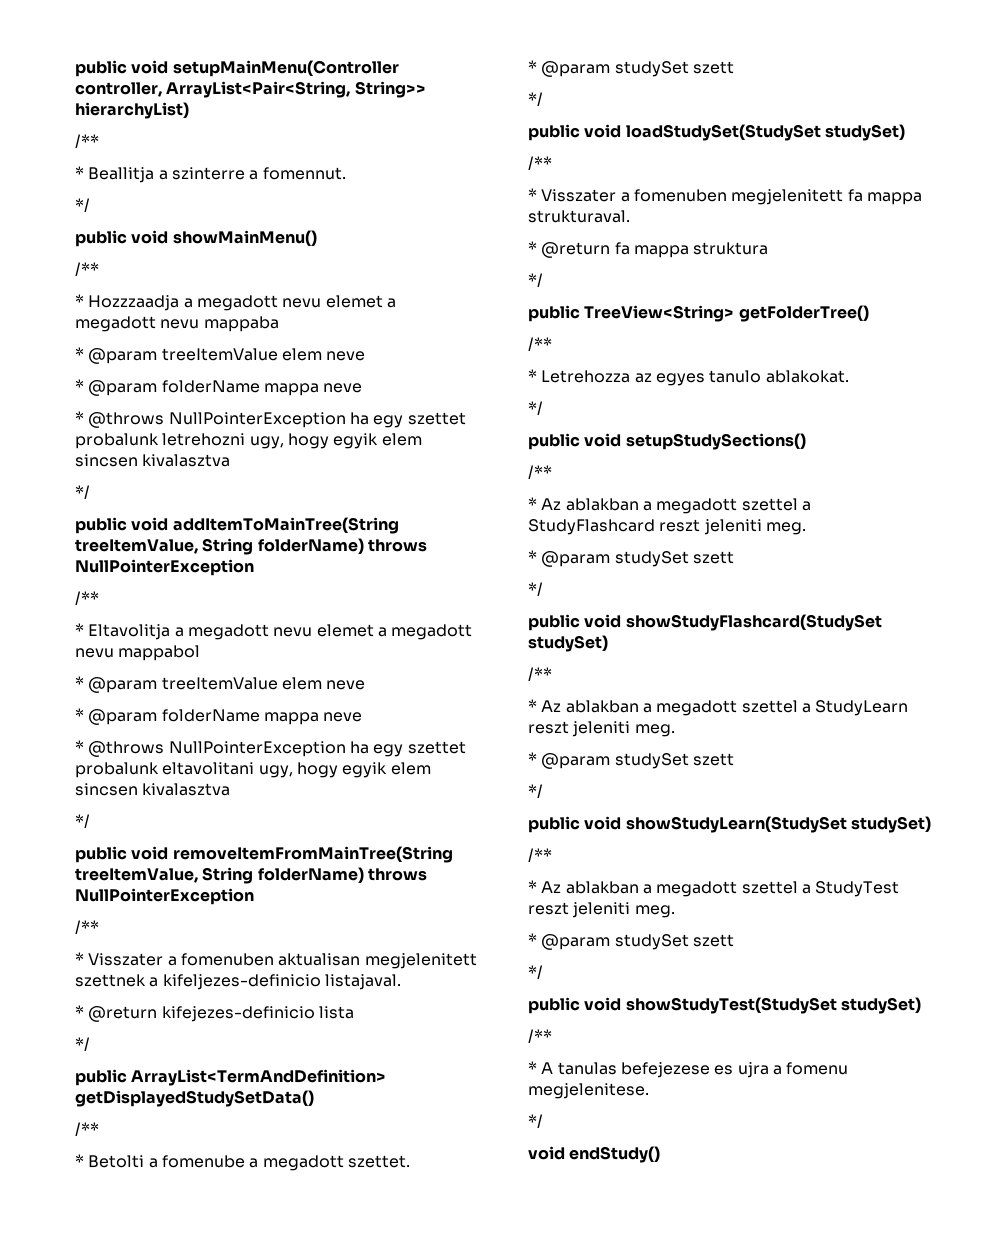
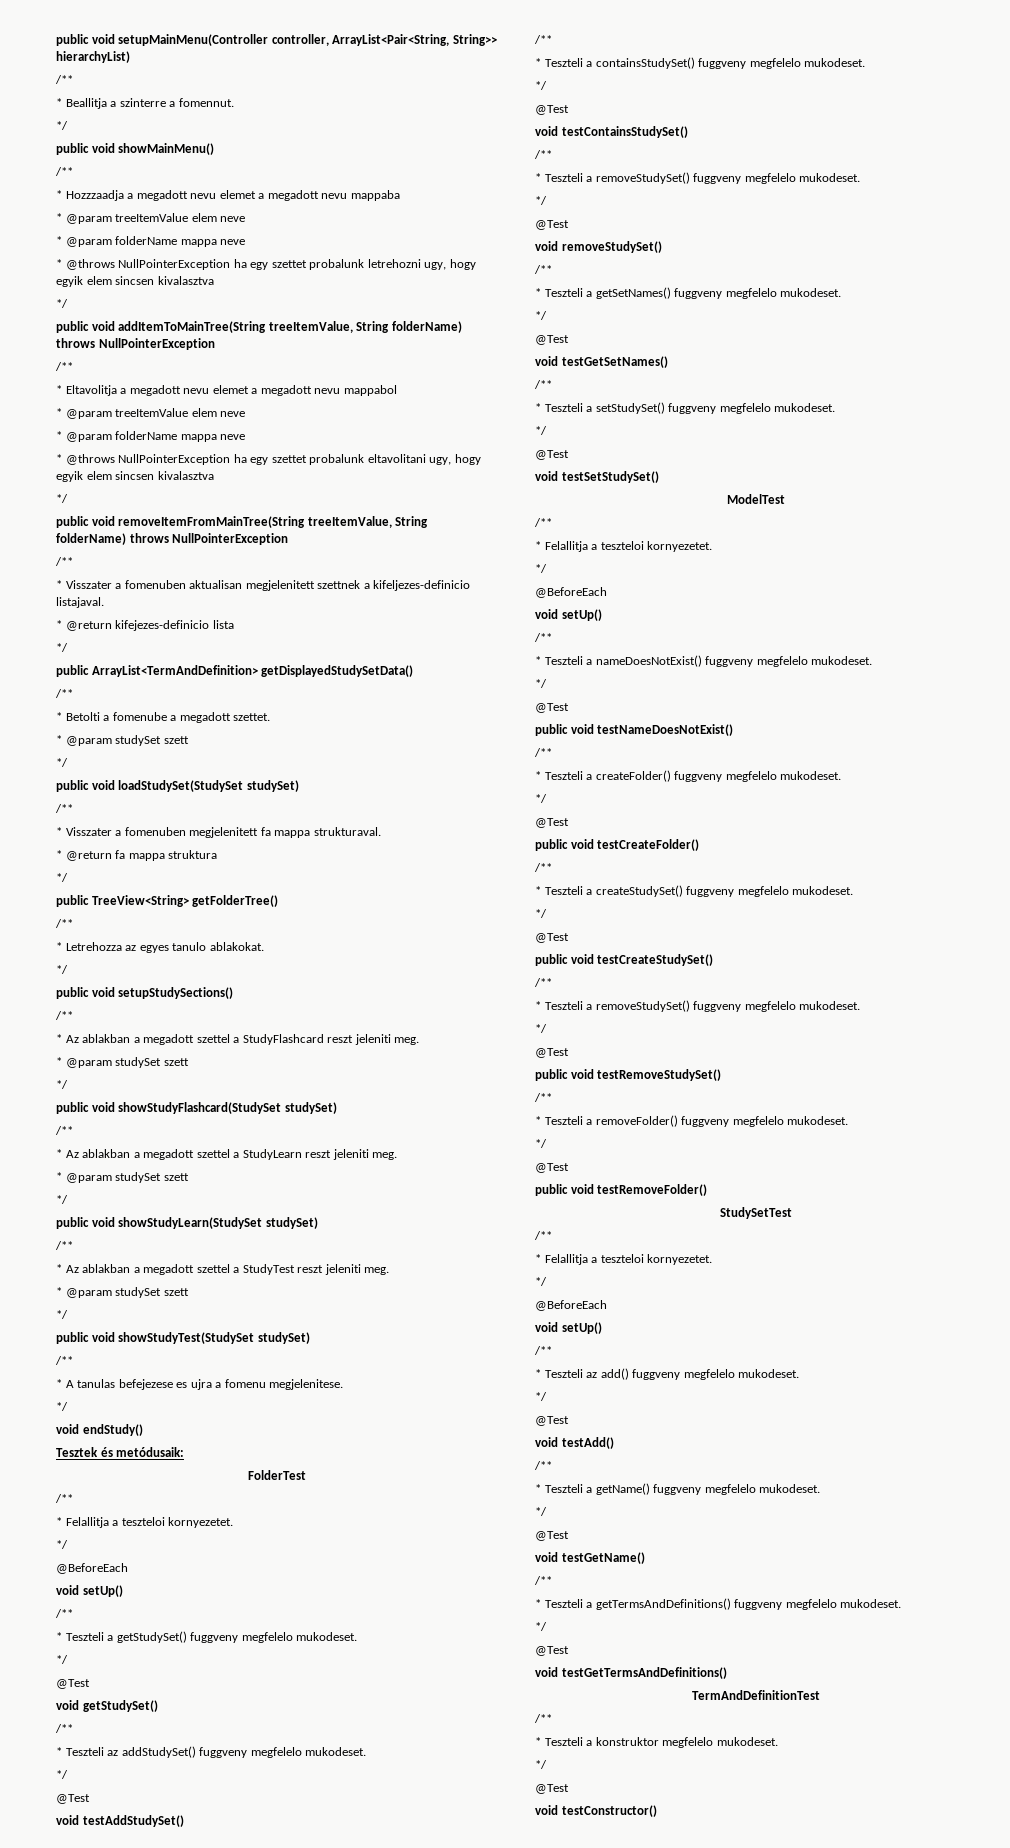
+ Tesztek és metódusaik:
+ FolderTest
+ /**
+ * Felallitja a teszteloi kornyezetet.
+ */
+ @BeforeEach
+ void setUp()
+ /**
+ * Teszteli a getStudySet() fuggveny megfelelo mukodeset.
+ */
+ @Test
+ void getStudySet()
+ /**
+ * Teszteli az addStudySet() fuggveny megfelelo mukodeset.
+ */
+ @Test
+ void testAddStudySet()
+ /**
+ * Teszteli a containsStudySet() fuggveny megfelelo mukodeset.
+ */
+ @Test
+ void testContainsStudySet()
+ /**
+ * Teszteli a removeStudySet() fuggveny megfelelo mukodeset.
+ */
+ @Test
+ void removeStudySet()
+ /**
+ * Teszteli a getSetNames() fuggveny megfelelo mukodeset.
+ */
+ @Test
+ void testGetSetNames()
+ /**
+ * Teszteli a setStudySet() fuggveny megfelelo mukodeset.
+ */
+ @Test
+ void testSetStudySet()
+ ModelTest
+ /**
+ * Felallitja a teszteloi kornyezetet.
+ */
+ @BeforeEach
+ void setUp()
+ /**
+ * Teszteli a nameDoesNotExist() fuggveny megfelelo mukodeset.
+ */
+ @Test
+ public void testNameDoesNotExist()
+ /**
+ * Teszteli a createFolder() fuggveny megfelelo mukodeset.
+ */
+ @Test
+ public void testCreateFolder()
+ /**
+ * Teszteli a createStudySet() fuggveny megfelelo mukodeset.
+ */
+ @Test
+ public void testCreateStudySet()
+ /**
+ * Teszteli a removeStudySet() fuggveny megfelelo mukodeset.
+ */
+ @Test
+ public void testRemoveStudySet()
+ /**
+ * Teszteli a removeFolder() fuggveny megfelelo mukodeset.
+ */
+ @Test
+ public void testRemoveFolder()
+ StudySetTest
+ /**
+ * Felallitja a teszteloi kornyezetet.
+ */
+ @BeforeEach
+ void setUp()
+ /**
+ * Teszteli az add() fuggveny megfelelo mukodeset.
+ */
+ @Test
+ void testAdd()
+ /**
+ * Teszteli a getName() fuggveny megfelelo mukodeset.
+ */
+ @Test
+ void testGetName()
+ /**
+ * Teszteli a getTermsAndDefinitions() fuggveny megfelelo mukodeset.
+ */
+ @Test
+ void testGetTermsAndDefinitions()
+ TermAndDefinitionTest
+ /**
+ * Teszteli a konstruktor megfelelo mukodeset.
+ */
+ @Test
+ void testConstructor()

